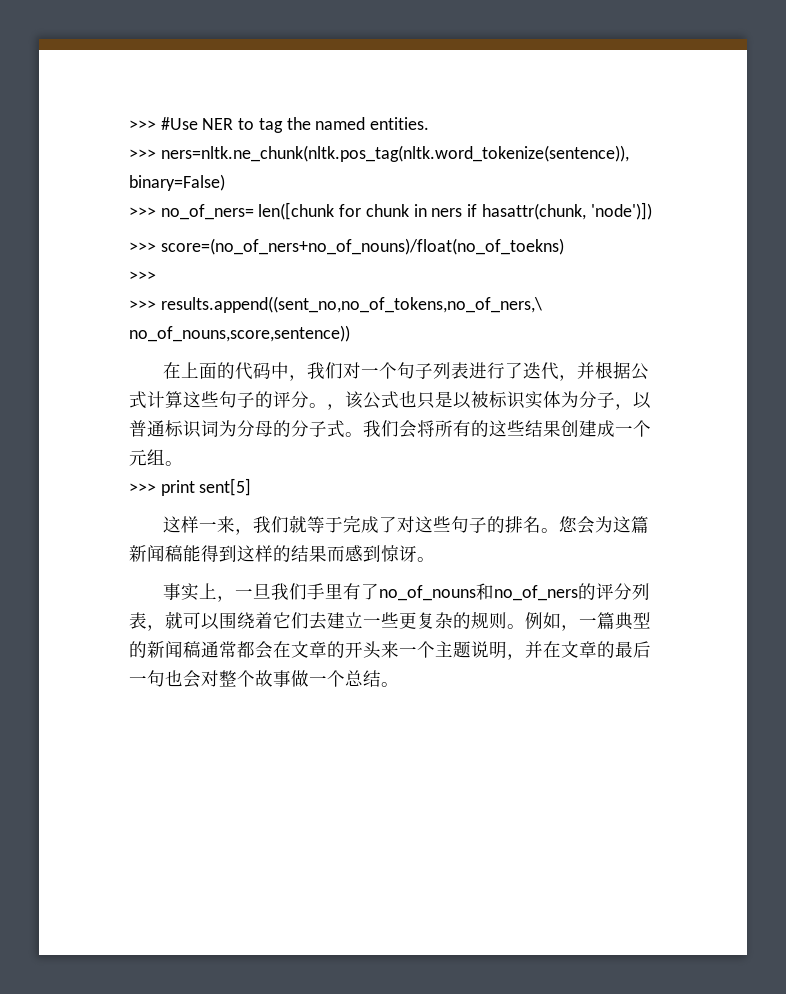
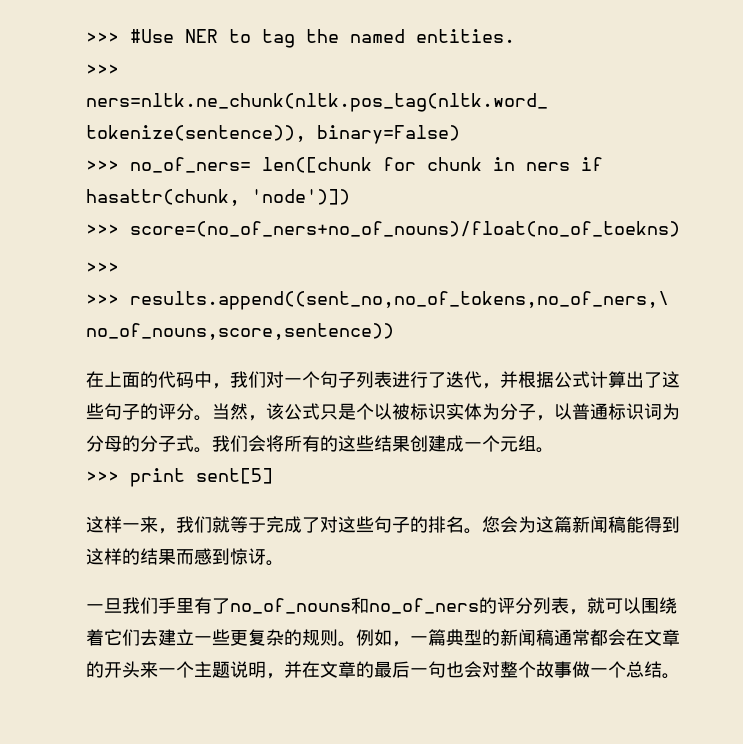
- 在上面的代码中，我们对一个句子列表进行了迭代，并根据公式计算这些句子的评分。
+ 在上面的代码中，我们对一个句子列表进行了迭代，并根据公式计算出了这些句子的评分。
- ，该公式也只是以被标识实体为分子，以普通标识词为分母的分子式。
+ 当然，该公式只是个以被标识实体为分子，以普通标识词为分母的分子式。
- 事实上，一旦我们手里有了no_of_nouns和no_of_ners的评分列表，就可以围绕着它们去建立一些更复杂的规则。
+ 一旦我们手里有了no_of_nouns和no_of_ners的评分列表，就可以围绕着它们去建立一些更复杂的规则。

